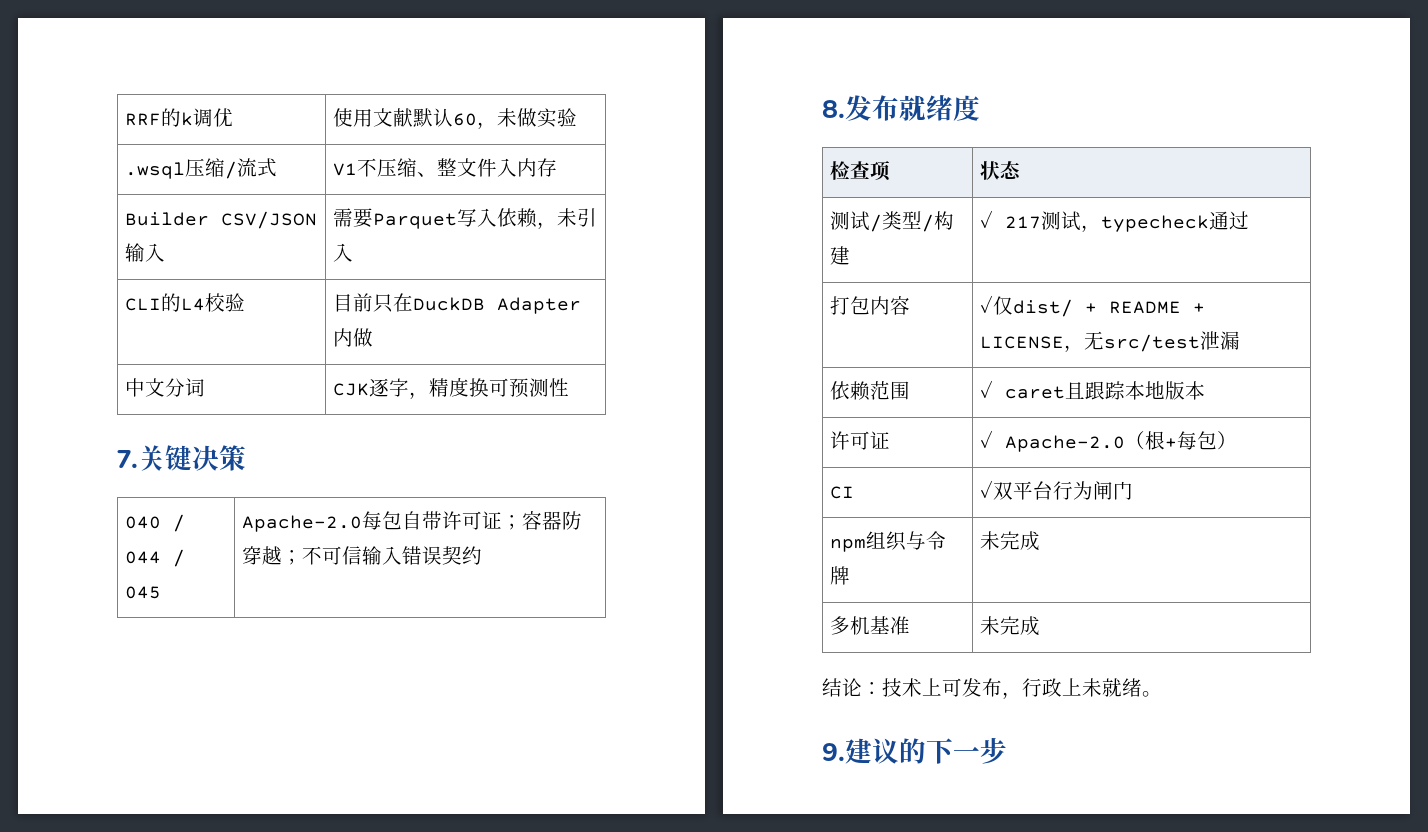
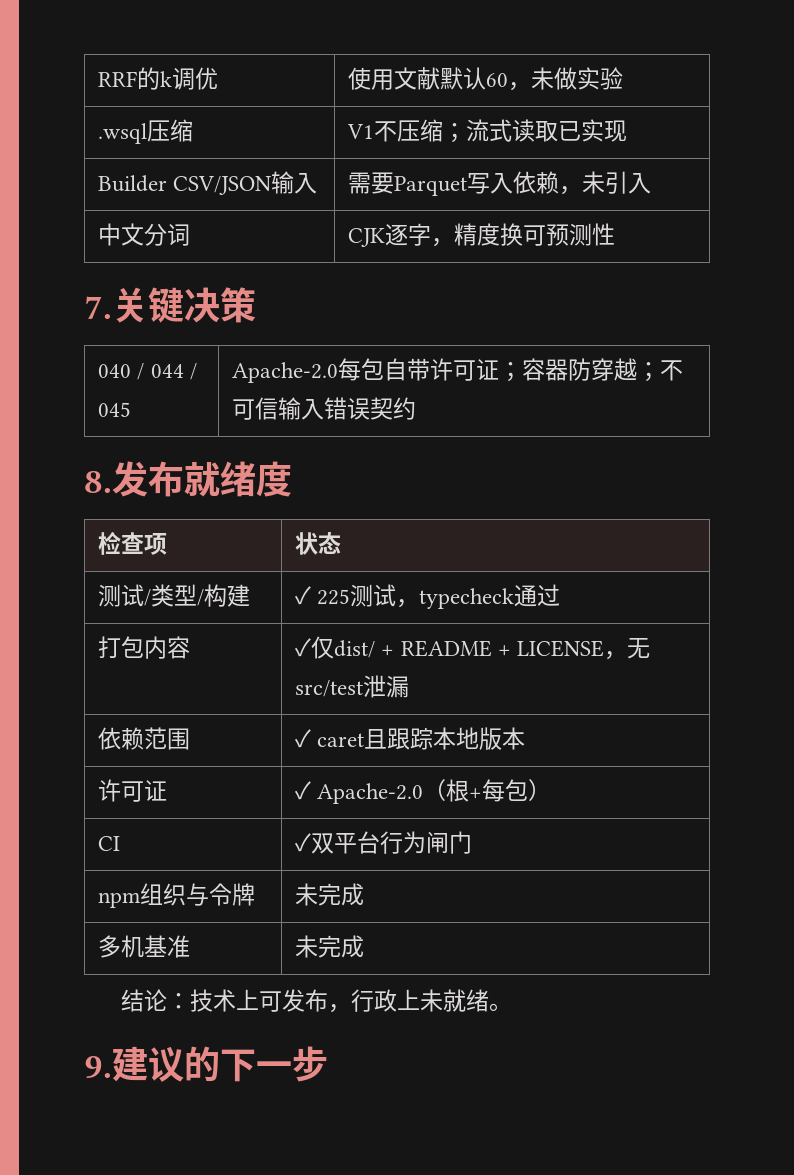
- .wsql压缩/流式 | V1不压缩、整文件入内存
+ .wsql压缩 | V1不压缩；流式读取已实现
- CLI的L4校验 | 目前只在DuckDB Adapter内做
- 测试/类型/构建 | ✓ 217测试，typecheck通过
+ 测试/类型/构建 | ✓ 225测试，typecheck通过

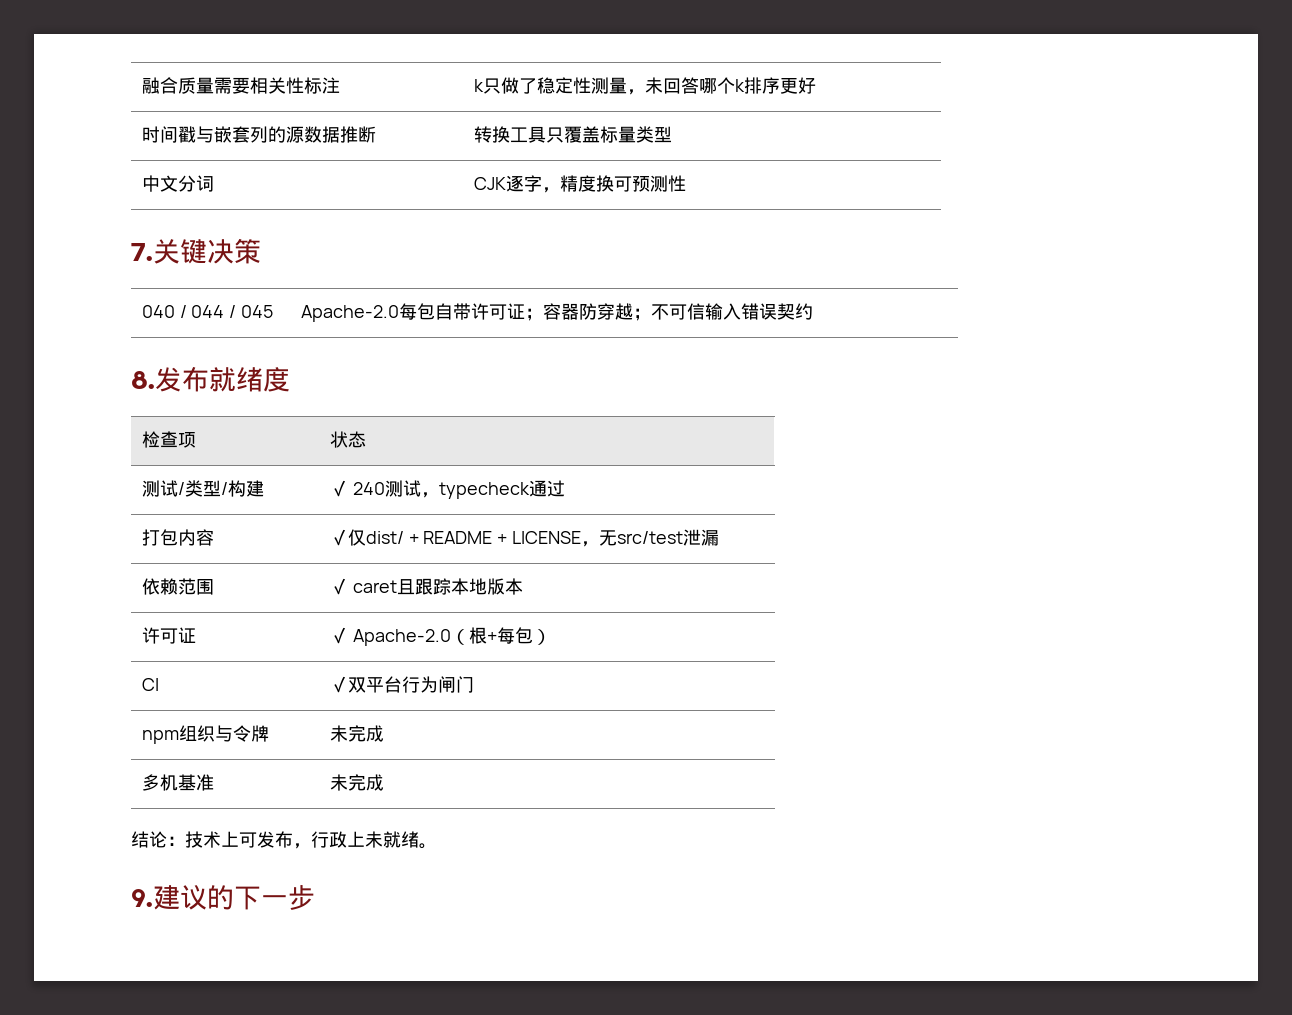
- RRF的k调优 | 使用文献默认60，未做实验
- .wsql压缩 | V1不压缩；流式读取已实现
- Builder CSV/JSON输入 | 需要Parquet写入依赖，未引入
+ 融合质量需要相关性标注 | k只做了稳定性测量，未回答哪个k排序更好
+ 时间戳与嵌套列的源数据推断 | 转换工具只覆盖标量类型
- 测试/类型/构建 | ✓ 225测试，typecheck通过
+ 测试/类型/构建 | ✓ 240测试，typecheck通过

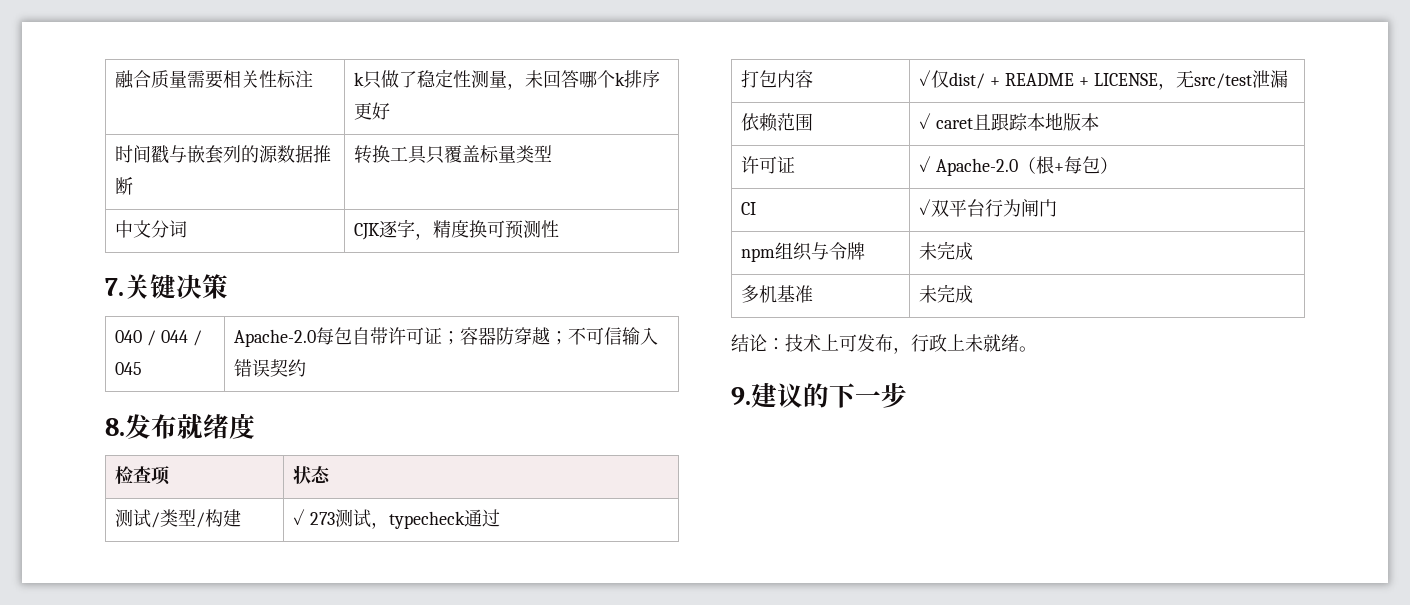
- 测试/类型/构建 | ✓ 240测试，typecheck通过
+ 测试/类型/构建 | ✓ 273测试，typecheck通过

